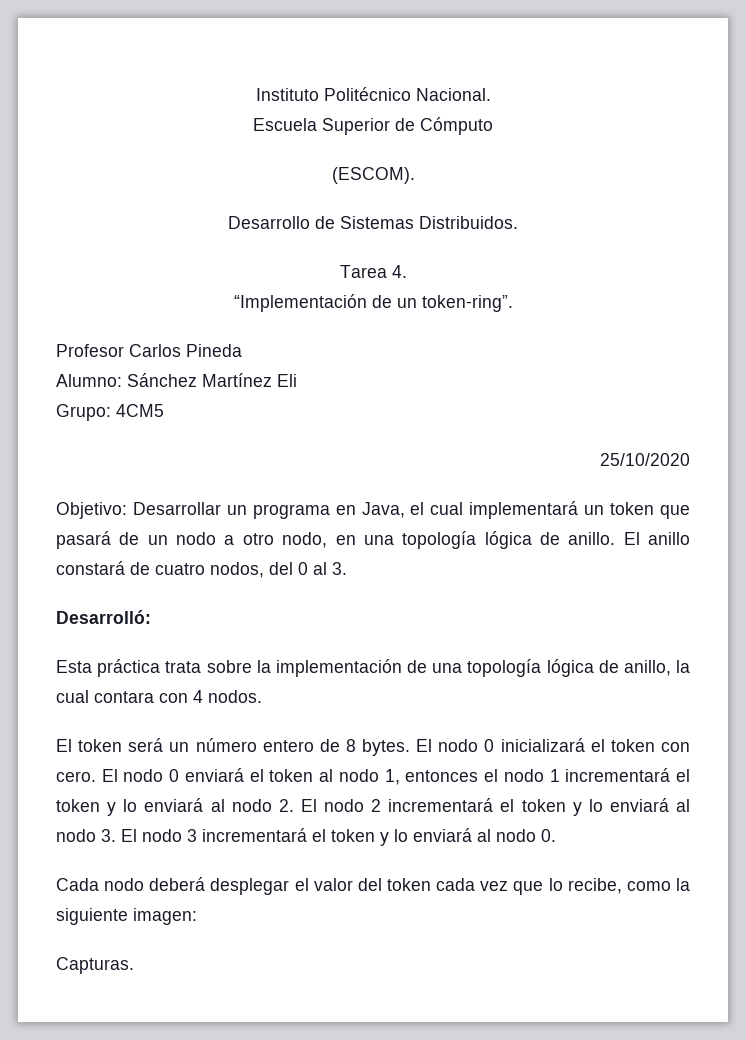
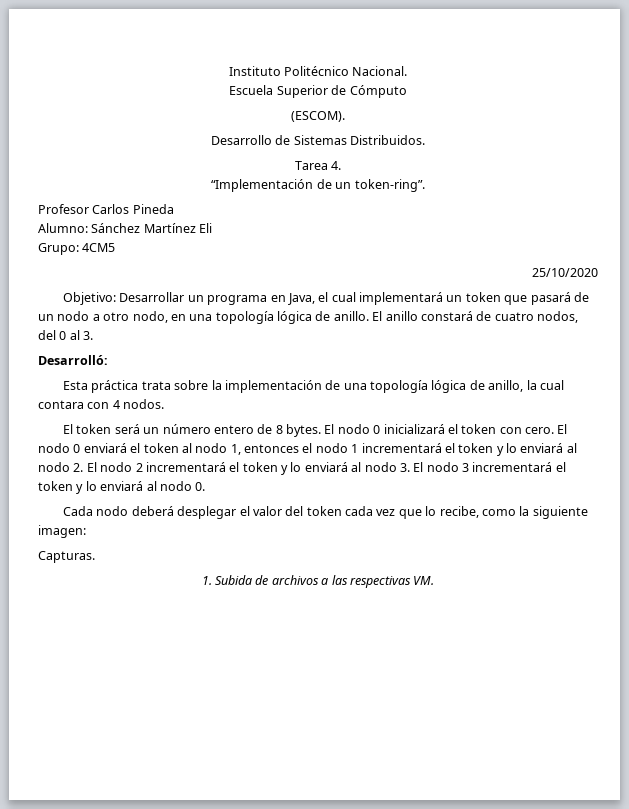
+ 1. Subida de archivos a las respectivas VM.

